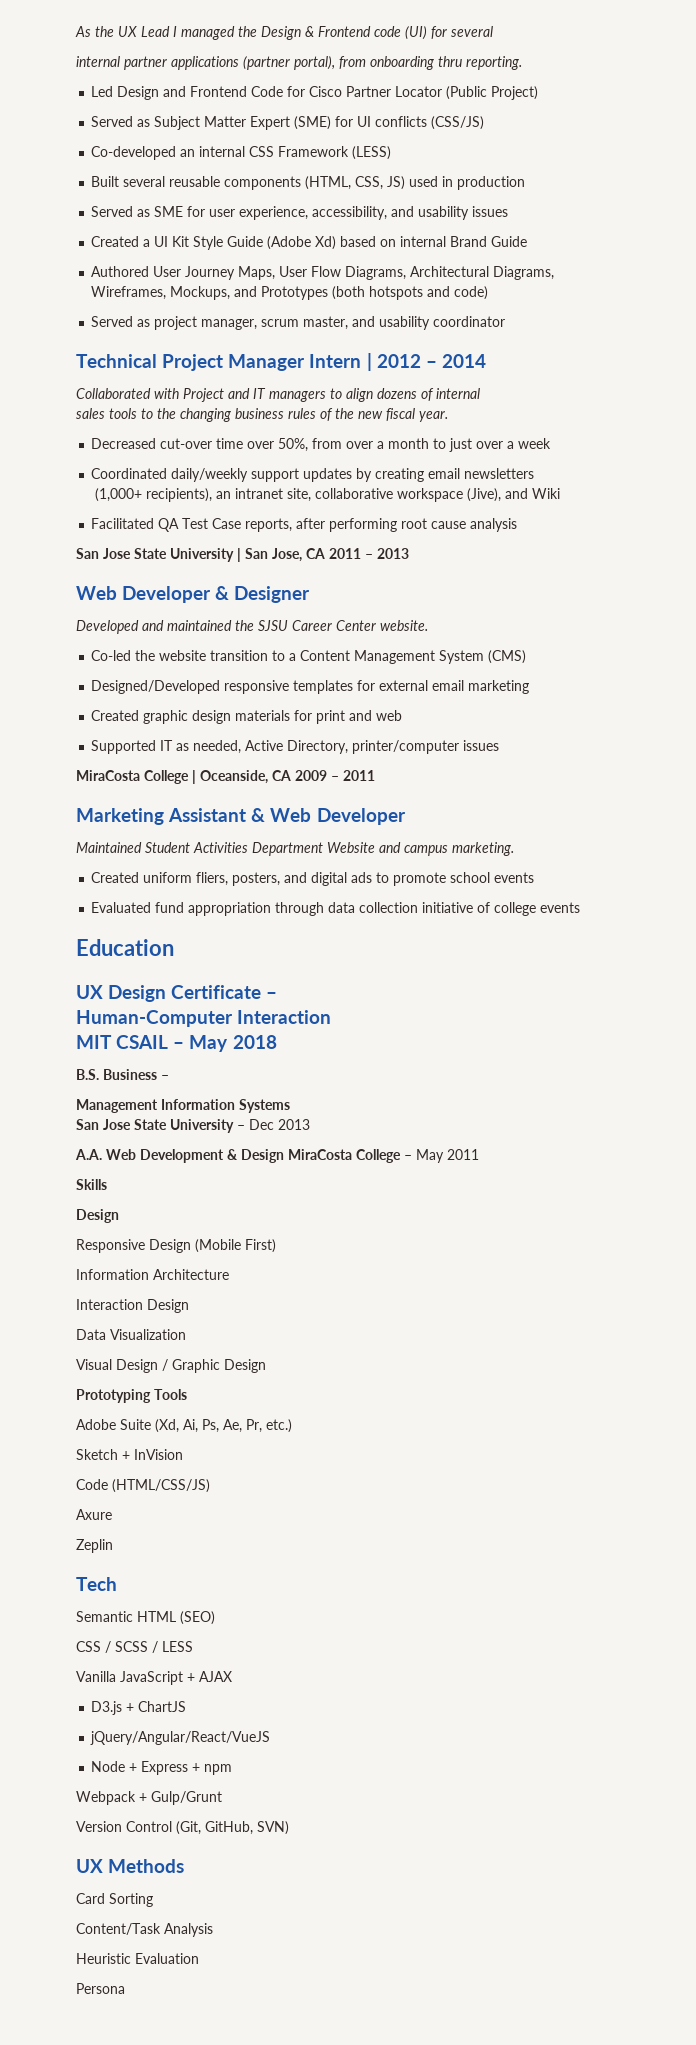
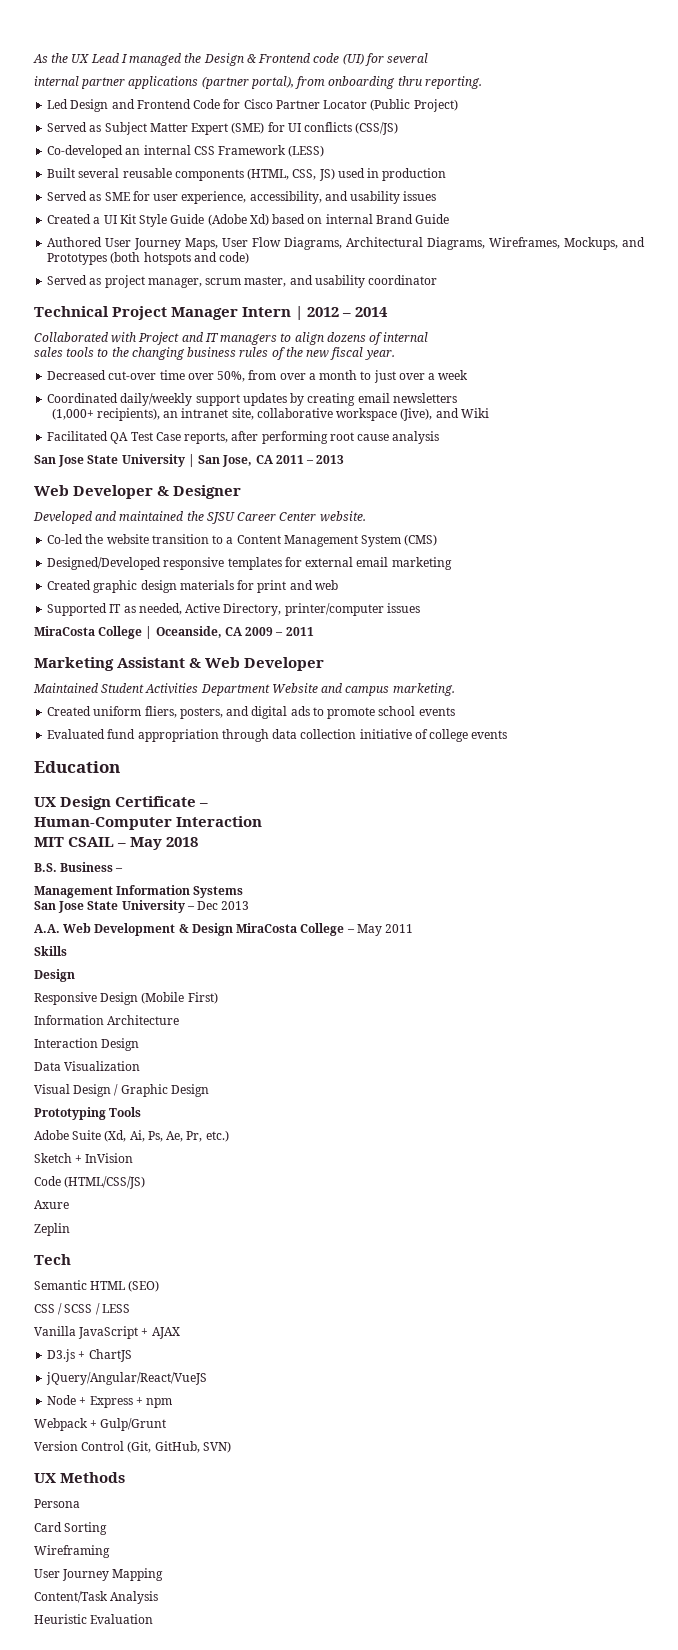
+ Persona
+ Wireframing
+ User Journey Mapping
- Persona

